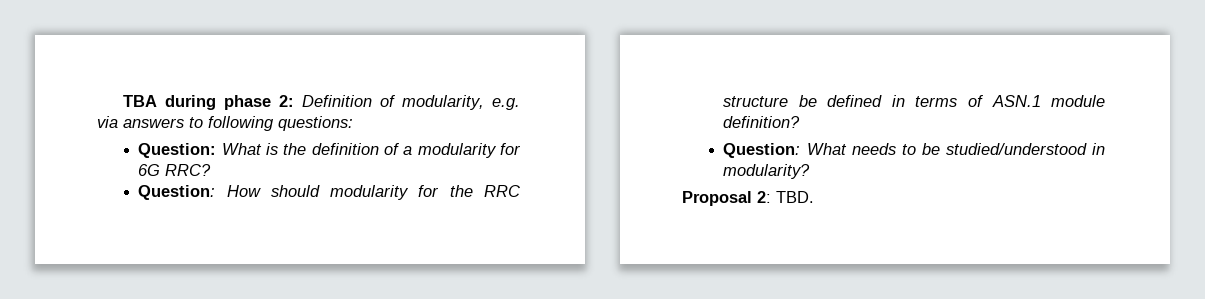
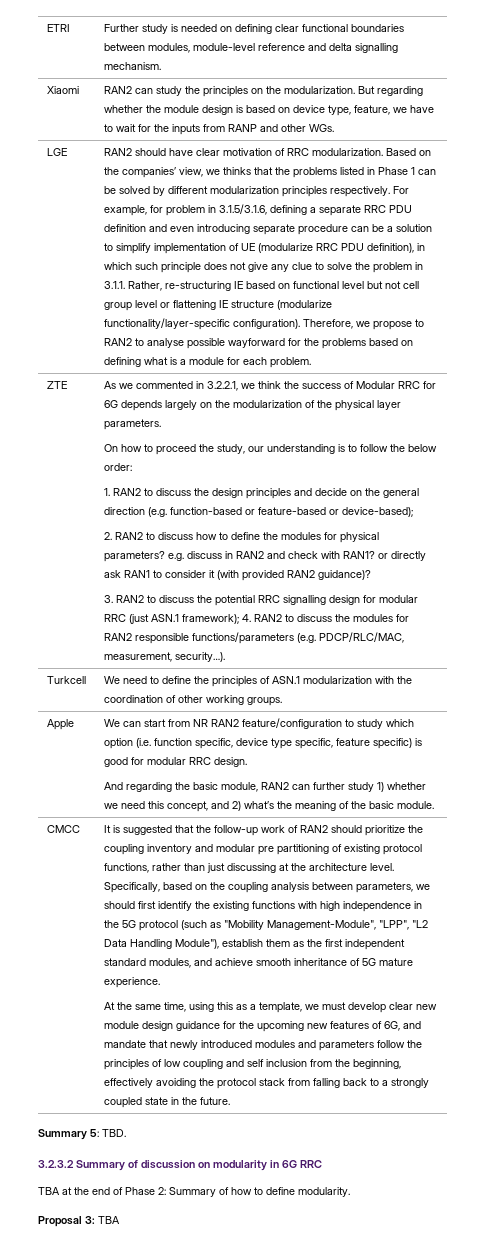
- TBA during phase 2: Definition of modularity, e.g. via answers to following questions:
- Question: What is the definition of a modularity for 6G RRC?
- Question: How should modularity for the RRC structure be defined in terms of ASN.1 module definition?
- Question: What needs to be studied/understood in modularity?
+ ETRI | Further study is needed on defining clear functional boundaries between modules, module-level reference and delta signalling mechanism.
+ Xiaomi | RAN2 can study the principles on the modularization. But regarding whether the module design is based on device type, feature, we have to wait for the inputs from RANP and other WGs.
+ LGE | RAN2 should have clear motivation of RRC modularization. Based on the companies’ view, we thinks that the problems listed in Phase 1 can be solved by different modularization principles respectively. For example, for problem in 3.1.5/3.1.6, defining a separate RRC PDU definition and even introducing separate procedure can be a solution to simplify implementation of UE (modularize RRC PDU definition), in which such principle does not give any clue to solve the problem in 3.1.1. Rather, re-structuring IE based on functional level but not cell group level or flattening IE structure (modularize functionality/layer-specific configuration). Therefore, we propose to RAN2 to analyse possible wayforward for the problems based on defining what is a module for each problem.
+ ZTE | As we commented in 3.2.2.1, we think the success of Modular RRC for 6G depends largely on the modularization of the physical layer parameters.
+ On how to proceed the study, our understanding is to follow the below order:
+ 1. RAN2 to discuss the design principles and decide on the general direction (e.g. function-based or feature-based or device-based);
+ 2. RAN2 to discuss how to define the modules for physical parameters? e.g. discuss in RAN2 and check with RAN1? or directly ask RAN1 to consider it (with provided RAN2 guidance)?
+ 3. RAN2 to discuss the potential RRC signalling design for modular RRC (just ASN.1 framework); 4. RAN2 to discuss the modules for RAN2 responsible functions/parameters (e.g. PDCP/RLC/MAC, measurement, security…).
+ Turkcell | We need to define the principles of ASN.1 modularization with the coordination of other working groups.
+ Apple | We can start from NR RAN2 feature/configuration to study which option (i.e. function specific, device type specific, feature specific) is good for modular RRC design.
+ And regarding the basic module, RAN2 can further study 1) whether we need this concept, and 2) what’s the meaning of the basic module.
+ CMCC | It is suggested that the follow-up work of RAN2 should prioritize the coupling inventory and modular pre partitioning of existing protocol functions, rather than just discussing at the architecture level. Specifically, based on the coupling analysis between parameters, we should first identify the existing functions with high independence in the 5G protocol (such as "Mobility Management-Module", "LPP", "L2 Data Handling Module"), establish them as the first independent standard modules, and achieve smooth inheritance of 5G mature experience.
+ At the same time, using this as a template, we must develop clear new module design guidance for the upcoming new features of 6G, and mandate that newly introduced modules and parameters follow the principles of low coupling and self inclusion from the beginning, effectively avoiding the protocol stack from falling back to a strongly coupled state in the future.
+ Summary 5: TBD.
+ 3.2.3.2 Summary of discussion on modularity in 6G RRC
+ TBA at the end of Phase 2: Summary of how to define modularity.
- Proposal 2: TBD.
+ Proposal 3: TBA

